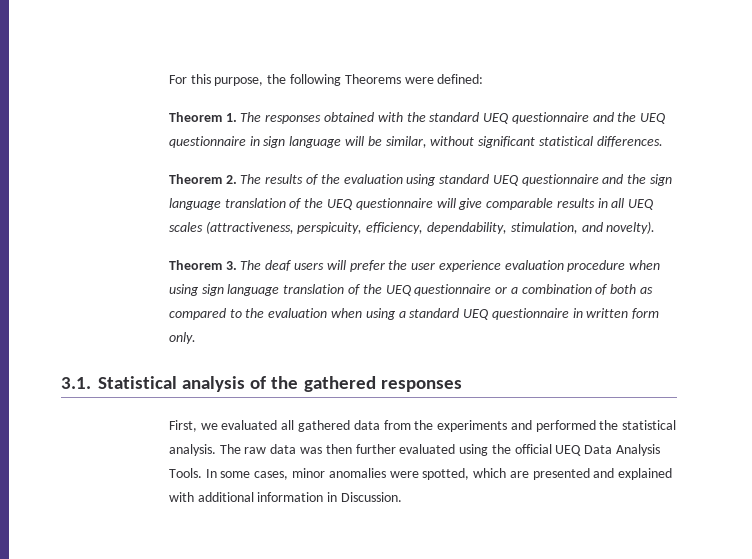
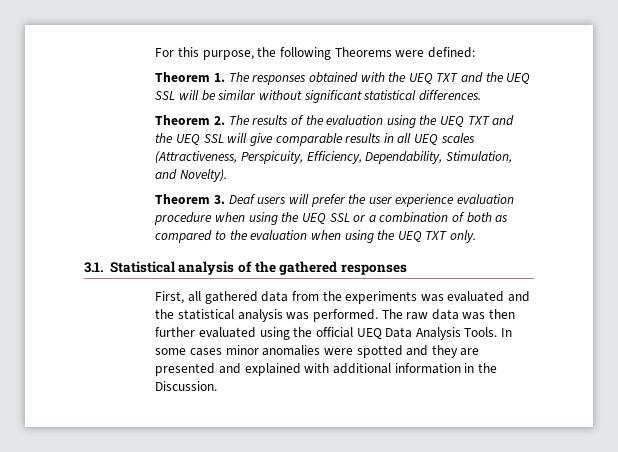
- Theorem 1. The responses obtained with the standard UEQ questionnaire and the UEQ questionnaire in sign language will be similar, without significant statistical differences.
+ Theorem 1. The responses obtained with the UEQ TXT and the UEQ SSL will be similar without significant statistical differences.
- Theorem 2. The results of the evaluation using standard UEQ questionnaire and the sign language translation of the UEQ questionnaire will give comparable results in all UEQ scales (attractiveness, perspicuity, efficiency, dependability, stimulation, and novelty).
+ Theorem 2. The results of the evaluation using the UEQ TXT and the UEQ SSL will give comparable results in all UEQ scales (Attractiveness, Perspicuity, Efficiency, Dependability, Stimulation, and Novelty).
- Theorem 3. The deaf users will prefer the user experience evaluation procedure when using sign language translation of the UEQ questionnaire or a combination of both as compared to the evaluation when using a standard UEQ questionnaire in written form only.
+ Theorem 3. Deaf users will prefer the user experience evaluation procedure when using the UEQ SSL or a combination of both as compared to the evaluation when using the UEQ TXT only.
- First, we evaluated all gathered data from the experiments and performed the statistical analysis.
+ First, all gathered data from the experiments was evaluated and the statistical analysis was performed.
- In some cases, minor anomalies were spotted, which are presented and explained with additional information in Discussion.
+ In some cases minor anomalies were spotted and they are presented and explained with additional information in the Discussion.

